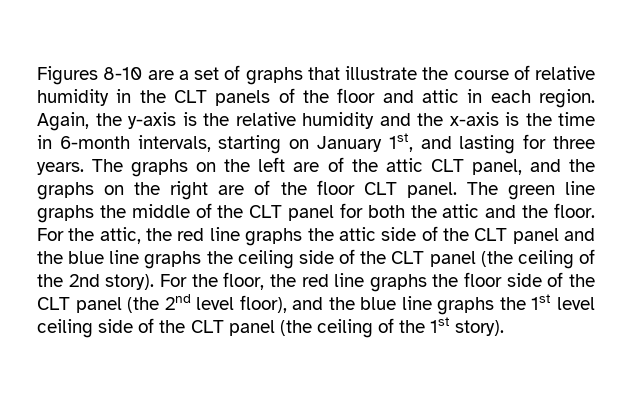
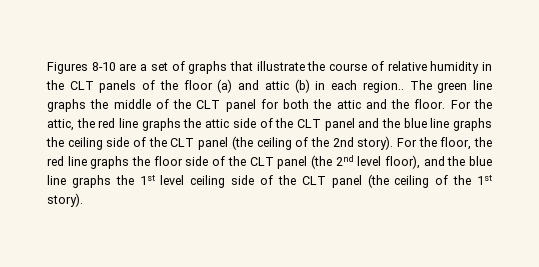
- Figures 8-10 are a set of graphs that illustrate the course of relative humidity in the CLT panels of the floor and attic in each region. Again, the y-axis is the relative humidity and the x-axis is the time in 6-month intervals, starting on January 1st, and lasting for three years. The graphs on the left are of the attic CLT panel, and the graphs on the right are of the floor CLT panel.
+ Figures 8-10 are a set of graphs that illustrate the course of relative humidity in the CLT panels of the floor (a) and attic (b) in each region..

